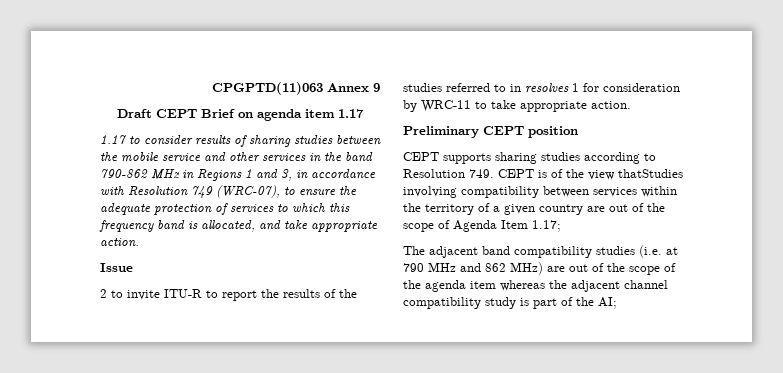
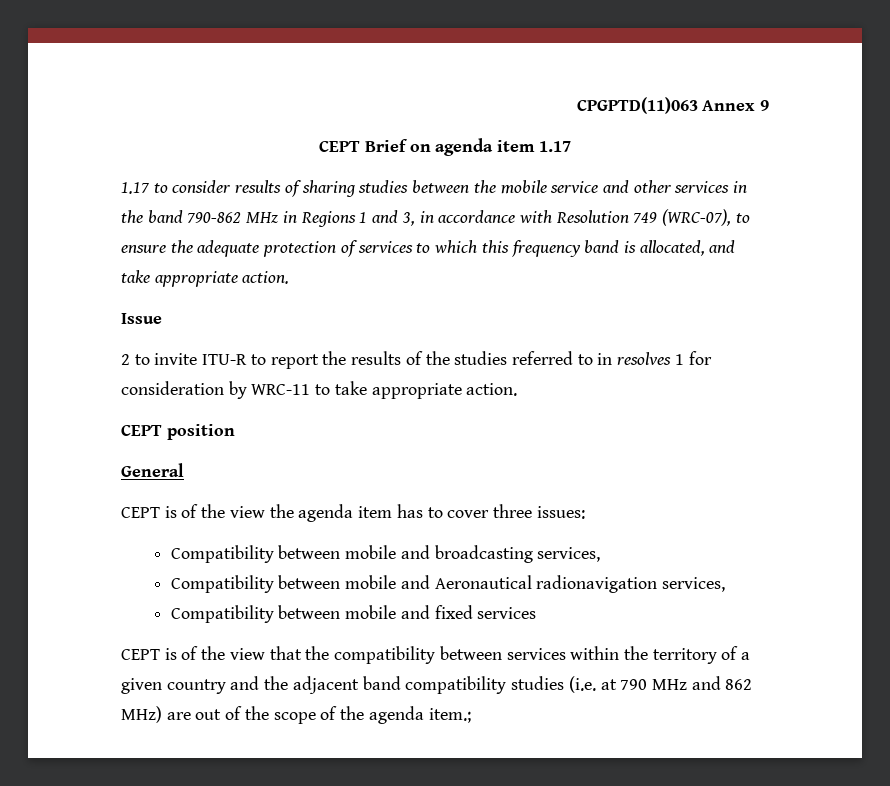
- Draft CEPT Brief on agenda item 1.17
+ CEPT Brief on agenda item 1.17
- Preliminary CEPT position
+ CEPT position
- CEPT supports sharing studies according to Resolution 749. CEPT is of the view thatStudies involving compatibility between services within the territory of a given country are out of the scope of Agenda Item 1.17;
- The adjacent band compatibility studies (i.e. at 790 MHz and 862 MHz) are out of the scope of the agenda item whereas the adjacent channel compatibility study is part of the AI;
+ General
+ CEPT is of the view the agenda item has to cover three issues:
+ Compatibility between mobile and broadcasting services,
+ Compatibility between mobile and Aeronautical radionavigation services,
+ Compatibility between mobile and fixed services
+ CEPT is of the view that the compatibility between services within the territory of a given country and the adjacent band compatibility studies (i.e. at 790 MHz and 862 MHz) are out of the scope of the agenda item.;

